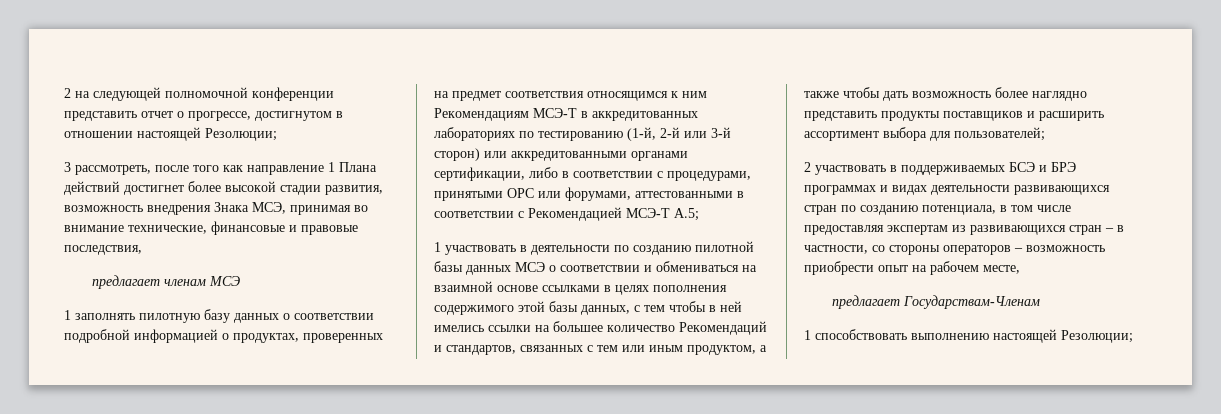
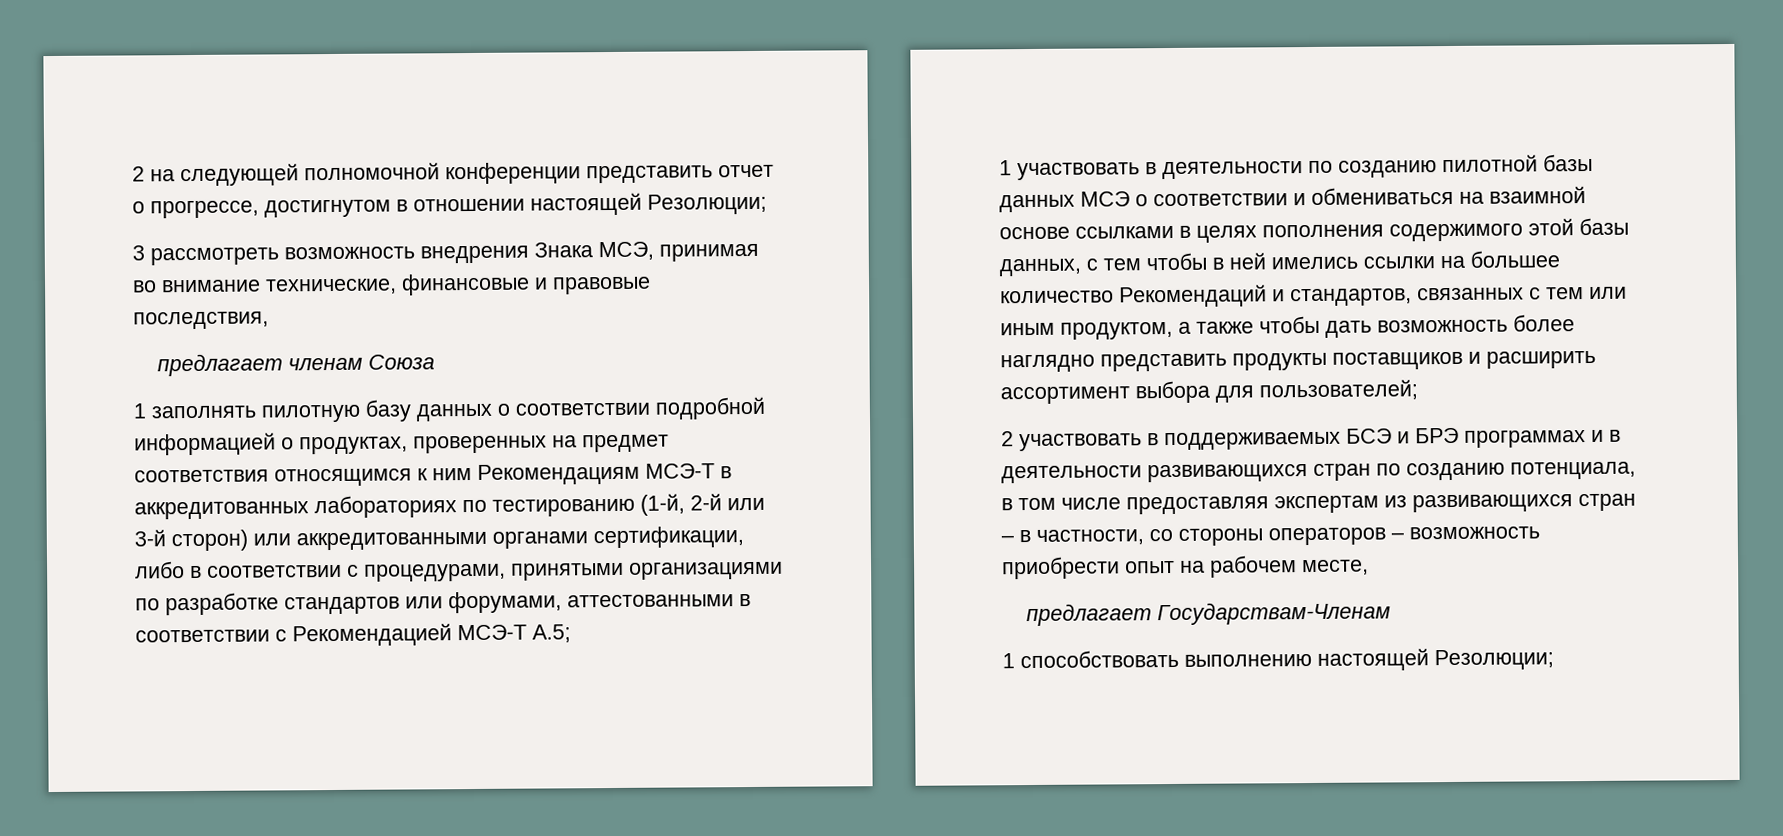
- 3 рассмотреть, после того как направление 1 Плана действий достигнет более высокой стадии развития, возможность внедрения Знака МСЭ, принимая во внимание технические, финансовые и правовые последствия,
+ 3 рассмотреть возможность внедрения Знака МСЭ, принимая во внимание технические, финансовые и правовые последствия,
- предлагает членам МСЭ
+ предлагает членам Союза
- 1 заполнять пилотную базу данных о соответствии подробной информацией о продуктах, проверенных на предмет соответствия относящимся к ним Рекомендациям МСЭ-Т в аккредитованных лабораториях по тестированию (1-й, 2-й или 3-й сторон) или аккредитованными органами сертификации, либо в соответствии с процедурами, принятыми ОРС или форумами, аттестованными в соответствии с Рекомендацией МСЭ-Т А.5;
+ 1 заполнять пилотную базу данных о соответствии подробной информацией о продуктах, проверенных на предмет соответствия относящимся к ним Рекомендациям МСЭ-Т в аккредитованных лабораториях по тестированию (1-й, 2-й или 3-й сторон) или аккредитованными органами сертификации, либо в соответствии с процедурами, принятыми организациями по разработке стандартов или форумами, аттестованными в соответствии с Рекомендацией МСЭ-Т А.5;
- 2 участвовать в поддерживаемых БСЭ и БРЭ программах и видах деятельности развивающихся стран по созданию потенциала, в том числе предоставляя экспертам из развивающихся стран – в частности, со стороны операторов – возможность приобрести опыт на рабочем месте,
+ 2 участвовать в поддерживаемых БСЭ и БРЭ программах и в деятельности развивающихся стран по созданию потенциала, в том числе предоставляя экспертам из развивающихся стран – в частности, со стороны операторов – возможность приобрести опыт на рабочем месте,

